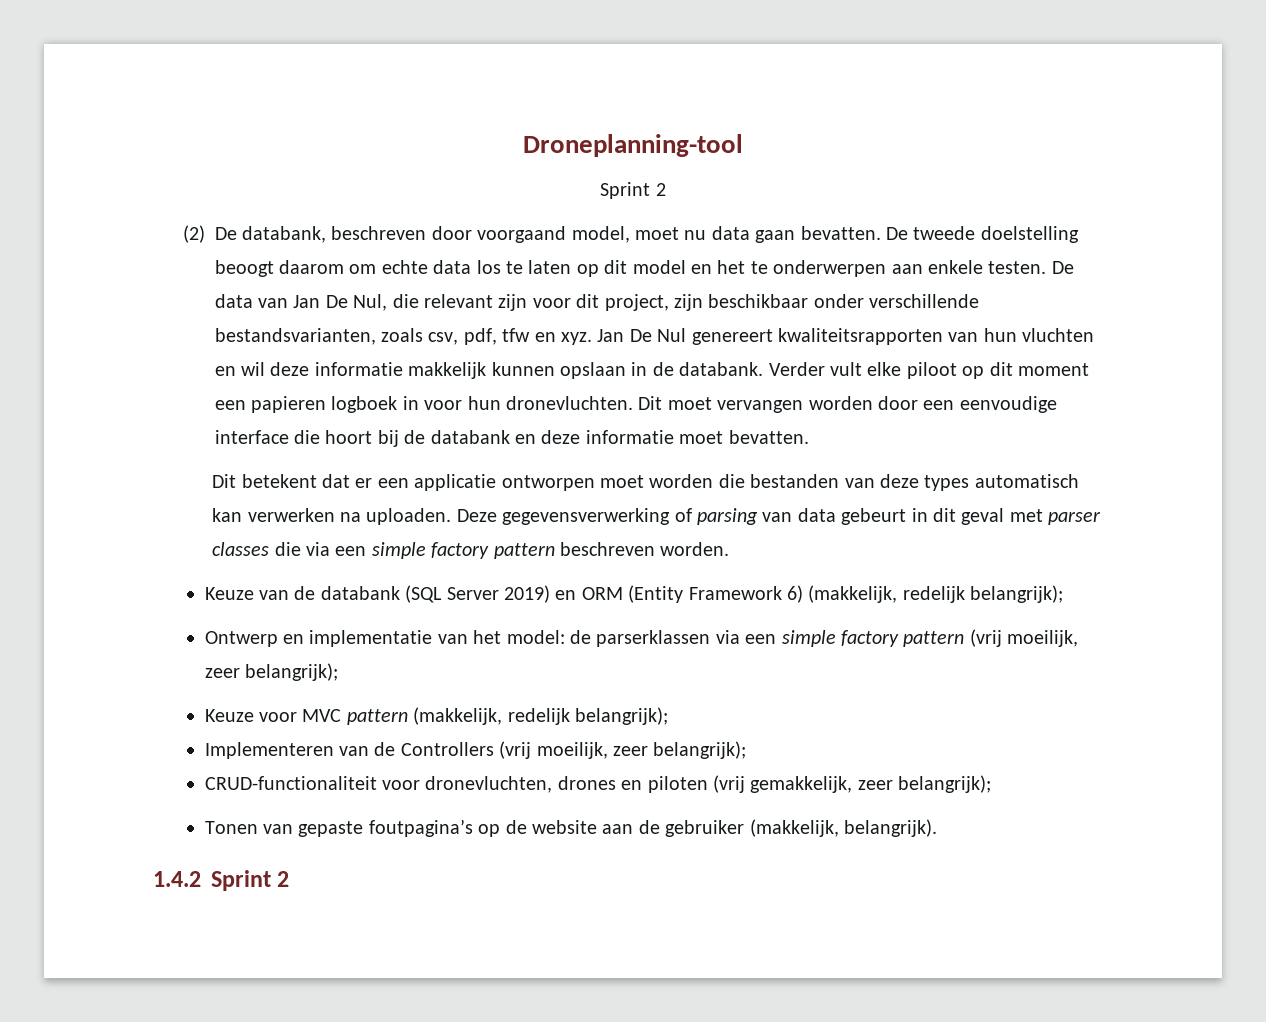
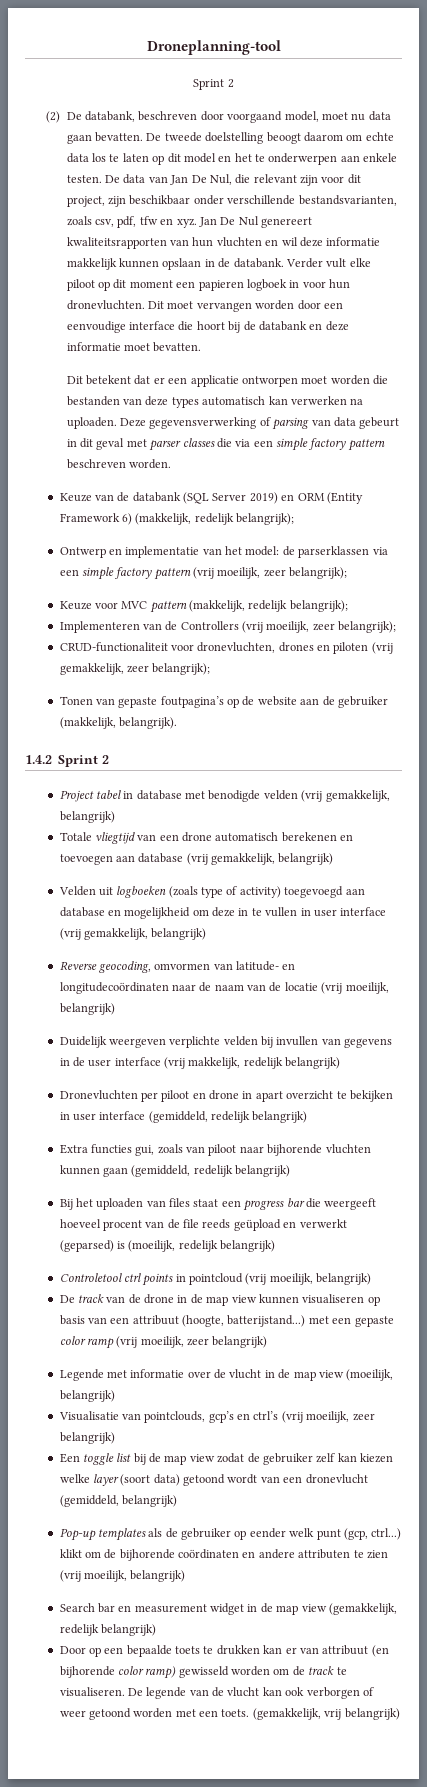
+ Project tabel in database met benodigde velden (vrij gemakkelijk, belangrijk)
+ Totale vliegtijd van een drone automatisch berekenen en toevoegen aan database (vrij gemakkelijk, belangrijk)
+ Velden uit logboeken (zoals type of activity) toegevoegd aan database en mogelijkheid om deze in te vullen in user interface (vrij gemakkelijk, belangrijk)
+ Reverse geocoding, omvormen van latitude- en longitudecoördinaten naar de naam van de locatie (vrij moeilijk, belangrijk)
+ Duidelijk weergeven verplichte velden bij invullen van gegevens in de user interface (vrij makkelijk, redelijk belangrijk)
+ Dronevluchten per piloot en drone in apart overzicht te bekijken in user interface (gemiddeld, redelijk belangrijk)
+ Extra functies gui, zoals van piloot naar bijhorende vluchten kunnen gaan (gemiddeld, redelijk belangrijk)
+ Bij het uploaden van files staat een progress bar die weergeeft hoeveel procent van de file reeds geüpload en verwerkt (geparsed) is (moeilijk, redelijk belangrijk)
+ Controletool ctrl points in pointcloud (vrij moeilijk, belangrijk)
+ De track van de drone in de map view kunnen visualiseren op basis van een attribuut (hoogte, batterijstand...) met een gepaste color ramp (vrij moeilijk, zeer belangrijk)
+ Legende met informatie over de vlucht in de map view (moeilijk, belangrijk)
+ Visualisatie van pointclouds, gcp’s en ctrl’s (vrij moeilijk, zeer belangrijk)
+ Een toggle list bij de map view zodat de gebruiker zelf kan kiezen welke layer (soort data) getoond wordt van een dronevlucht (gemiddeld, belangrijk)
+ Pop-up templates als de gebruiker op eender welk punt (gcp, ctrl...) klikt om de bijhorende coördinaten en andere attributen te zien (vrij moeilijk, belangrijk)
+ Search bar en measurement widget in de map view (gemakkelijk, redelijk belangrijk)
+ Door op een bepaalde toets te drukken kan er van attribuut (en bijhorende color ramp) gewisseld worden om de track te visualiseren. De legende van de vlucht kan ook verborgen of weer getoond worden met een toets. (gemakkelijk, vrij belangrijk)

